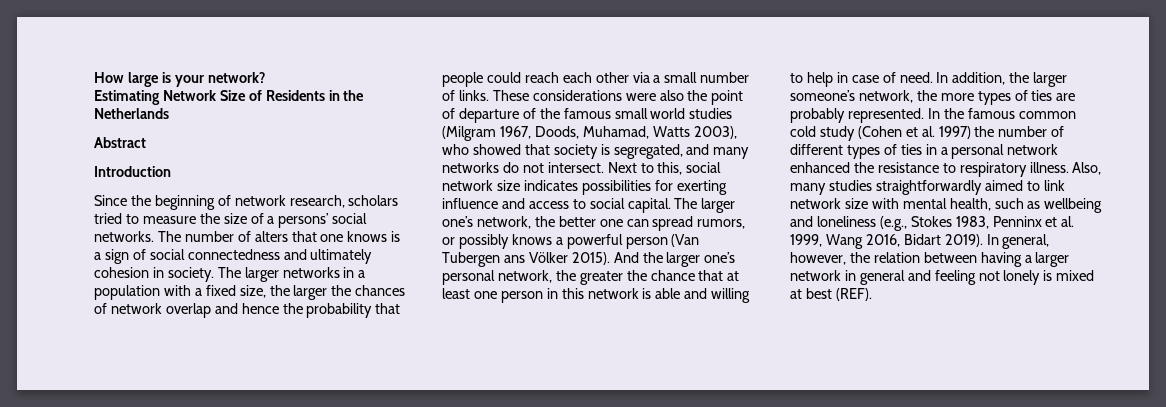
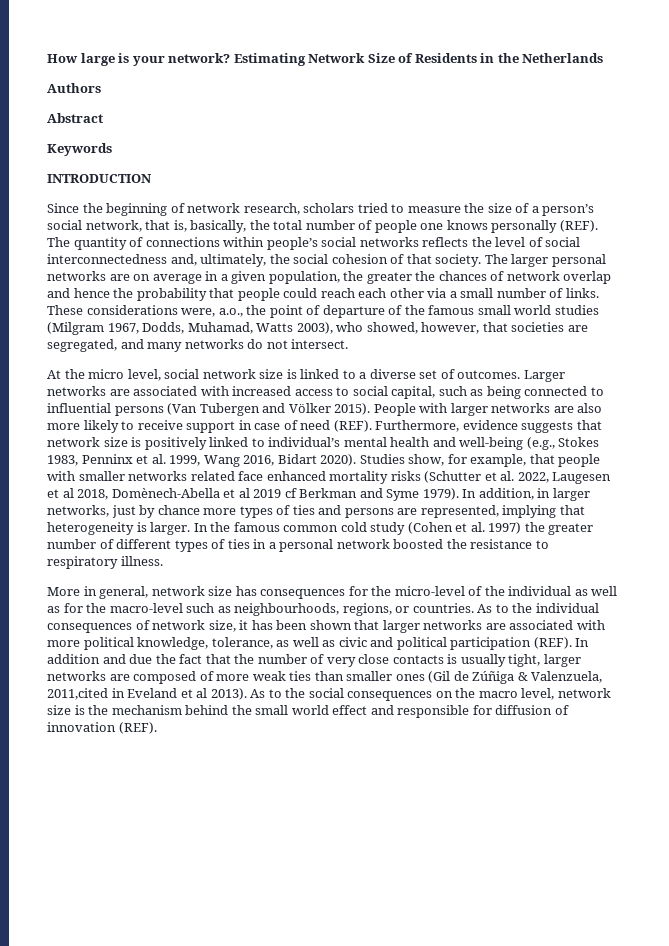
- How large is your network?
- Estimating Network Size of Residents in the Netherlands
+ How large is your network? Estimating Network Size of Residents in the Netherlands
+ Authors
- Introduction
+ Keywords
+ INTRODUCTION
- Since the beginning of network research, scholars tried to measure the size of a persons’ social networks. The number of alters that one knows is a sign of social connectedness and ultimately cohesion in society. The larger networks in a population with a fixed size, the larger the chances of network overlap and hence the probability that people could reach each other via a small number of links.
+ Since the beginning of network research, scholars tried to measure the size of a person’s social network, that is, basically, the total number of people one knows personally (REF). The quantity of connections within people’s social networks reflects the level of social interconnectedness and, ultimately, the social cohesion of that society. The larger personal networks are on average in a given population, the greater the chances of network overlap and hence the probability that people could reach each other via a small number of links.
- These considerations were also the point of departure of the famous small world studies (Milgram 1967, Doods, Muhamad, Watts 2003), who showed that society is segregated, and many networks do not intersect. Next to this, social network size indicates possibilities for exerting influence and access to social capital. The larger one’s network, the better one can spread rumors, or possibly knows a powerful person (Van Tubergen ans Völker 2015).
+ These considerations were, a.o., the point of departure of the famous small world studies (Milgram 1967, Dodds, Muhamad, Watts 2003), who showed, however, that societies are segregated, and many networks do not intersect.
+ At the micro level, social network size is linked to a diverse set of outcomes. Larger networks are associated with increased access to social capital, such as being connected to influential persons (Van Tubergen and Völker 2015).
- And the larger one’s personal network, the greater the chance that at least one person in this network is able and willing to help in case of need. In addition, the larger someone’s network, the more types of ties are probably represented.
+ People with larger networks are also more likely to receive support in case of need (REF). Furthermore, evidence suggests that network size is positively linked to individual’s mental health and well-being (e.g., Stokes 1983, Penninx et al. 1999, Wang 2016, Bidart 2020). Studies show, for example, that people with smaller networks related face enhanced mortality risks (Schutter et al. 2022, Laugesen et al 2018, Domènech-Abella et al 2019 cf Berkman and Syme 1979). In addition, in larger networks, just by chance more types of ties and persons are represented, implying that heterogeneity is larger.
- In the famous common cold study (Cohen et al. 1997) the number of different types of ties in a personal network enhanced the resistance to respiratory illness. Also, many studies straightforwardly aimed to link network size with mental health, such as wellbeing and loneliness (e.g., Stokes 1983, Penninx et al. 1999, Wang 2016, Bidart 2019). In general, however, the relation between having a larger network in general and feeling not lonely is mixed at best (REF).
+ In the famous common cold study (Cohen et al. 1997) the greater number of different types of ties in a personal network boosted the resistance to respiratory illness.
+ More in general, network size has consequences for the micro-level of the individual as well as for the macro-level such as neighbourhoods, regions, or countries. As to the individual consequences of network size, it has been shown that larger networks are associated with more political knowledge, tolerance, as well as civic and political participation (REF). In addition and due the fact that the number of very close contacts is usually tight, larger networks are composed of more weak ties than smaller ones (Gil de Zúñiga & Valenzuela, 2011,cited in Eveland et al 2013). As to the social consequences on the macro level, network size is the mechanism behind the small world effect and responsible for diffusion of innovation (REF).

